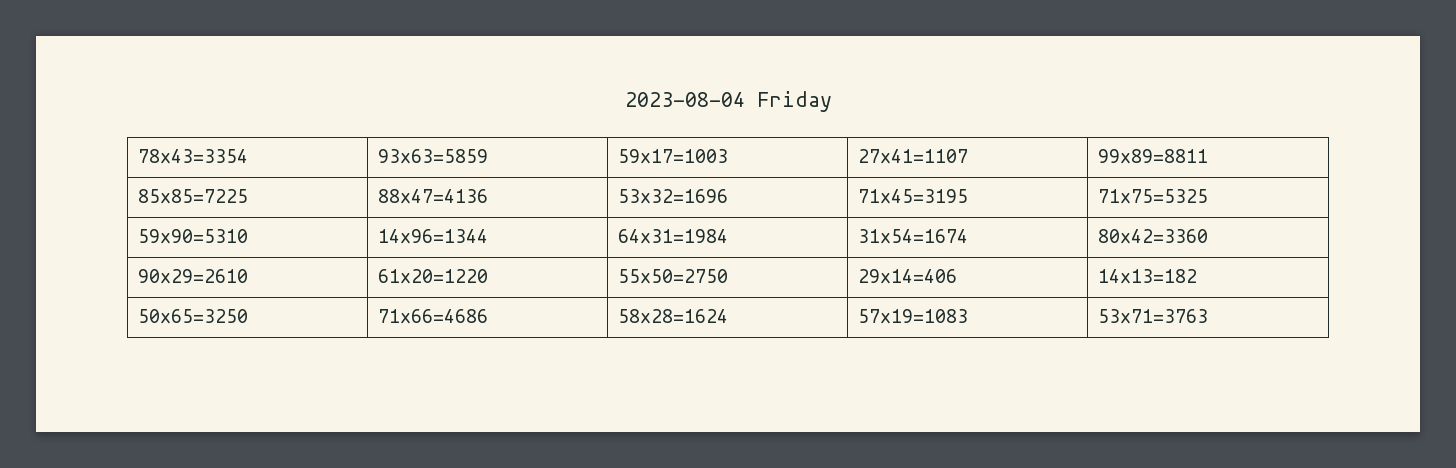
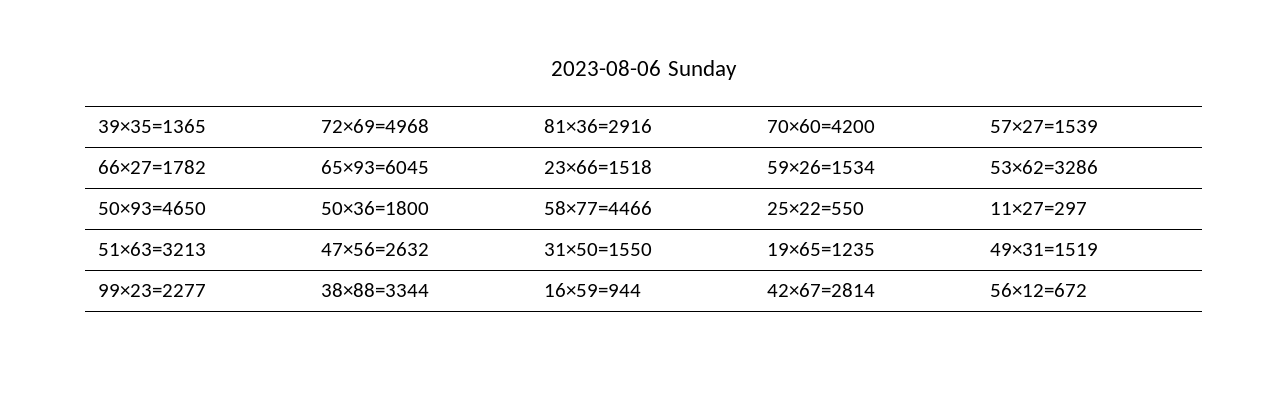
- 2023-08-04 Friday
- 78×43=3354 | 93×63=5859 | 59×17=1003 | 27×41=1107 | 99×89=8811
- 85×85=7225 | 88×47=4136 | 53×32=1696 | 71×45=3195 | 71×75=5325
- 59×90=5310 | 14×96=1344 | 64×31=1984 | 31×54=1674 | 80×42=3360
- 90×29=2610 | 61×20=1220 | 55×50=2750 | 29×14=406 | 14×13=182
- 50×65=3250 | 71×66=4686 | 58×28=1624 | 57×19=1083 | 53×71=3763
+ 2023-08-06 Sunday
+ 39×35=1365 | 72×69=4968 | 81×36=2916 | 70×60=4200 | 57×27=1539
+ 66×27=1782 | 65×93=6045 | 23×66=1518 | 59×26=1534 | 53×62=3286
+ 50×93=4650 | 50×36=1800 | 58×77=4466 | 25×22=550 | 11×27=297
+ 51×63=3213 | 47×56=2632 | 31×50=1550 | 19×65=1235 | 49×31=1519
+ 99×23=2277 | 38×88=3344 | 16×59=944 | 42×67=2814 | 56×12=672

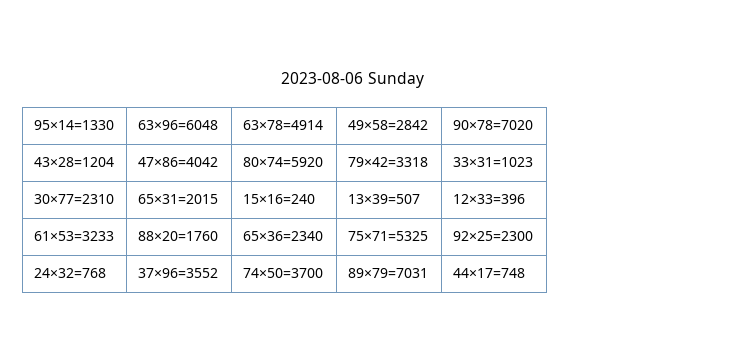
- 39×35=1365 | 72×69=4968 | 81×36=2916 | 70×60=4200 | 57×27=1539
- 66×27=1782 | 65×93=6045 | 23×66=1518 | 59×26=1534 | 53×62=3286
- 50×93=4650 | 50×36=1800 | 58×77=4466 | 25×22=550 | 11×27=297
- 51×63=3213 | 47×56=2632 | 31×50=1550 | 19×65=1235 | 49×31=1519
- 99×23=2277 | 38×88=3344 | 16×59=944 | 42×67=2814 | 56×12=672
+ 95×14=1330 | 63×96=6048 | 63×78=4914 | 49×58=2842 | 90×78=7020
+ 43×28=1204 | 47×86=4042 | 80×74=5920 | 79×42=3318 | 33×31=1023
+ 30×77=2310 | 65×31=2015 | 15×16=240 | 13×39=507 | 12×33=396
+ 61×53=3233 | 88×20=1760 | 65×36=2340 | 75×71=5325 | 92×25=2300
+ 24×32=768 | 37×96=3552 | 74×50=3700 | 89×79=7031 | 44×17=748

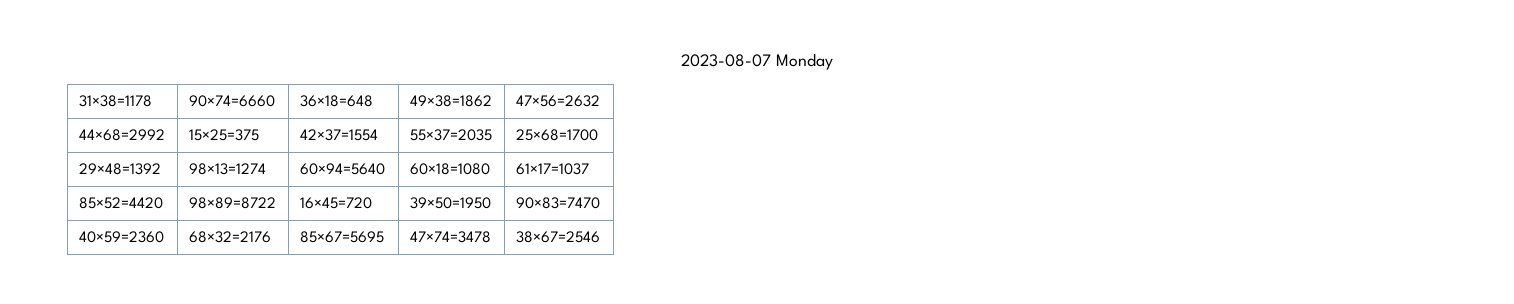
- 2023-08-06 Sunday
- 95×14=1330 | 63×96=6048 | 63×78=4914 | 49×58=2842 | 90×78=7020
- 43×28=1204 | 47×86=4042 | 80×74=5920 | 79×42=3318 | 33×31=1023
- 30×77=2310 | 65×31=2015 | 15×16=240 | 13×39=507 | 12×33=396
- 61×53=3233 | 88×20=1760 | 65×36=2340 | 75×71=5325 | 92×25=2300
- 24×32=768 | 37×96=3552 | 74×50=3700 | 89×79=7031 | 44×17=748
+ 2023-08-07 Monday
+ 31×38=1178 | 90×74=6660 | 36×18=648 | 49×38=1862 | 47×56=2632
+ 44×68=2992 | 15×25=375 | 42×37=1554 | 55×37=2035 | 25×68=1700
+ 29×48=1392 | 98×13=1274 | 60×94=5640 | 60×18=1080 | 61×17=1037
+ 85×52=4420 | 98×89=8722 | 16×45=720 | 39×50=1950 | 90×83=7470
+ 40×59=2360 | 68×32=2176 | 85×67=5695 | 47×74=3478 | 38×67=2546

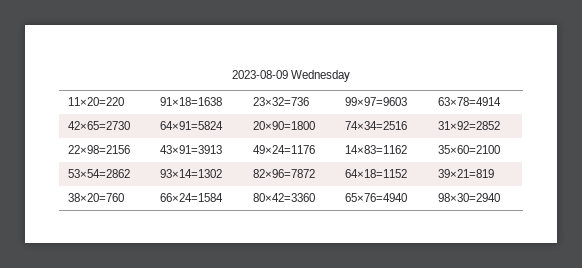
- 2023-08-07 Monday
- 31×38=1178 | 90×74=6660 | 36×18=648 | 49×38=1862 | 47×56=2632
- 44×68=2992 | 15×25=375 | 42×37=1554 | 55×37=2035 | 25×68=1700
- 29×48=1392 | 98×13=1274 | 60×94=5640 | 60×18=1080 | 61×17=1037
- 85×52=4420 | 98×89=8722 | 16×45=720 | 39×50=1950 | 90×83=7470
- 40×59=2360 | 68×32=2176 | 85×67=5695 | 47×74=3478 | 38×67=2546
+ 2023-08-09 Wednesday
+ 11×20=220 | 91×18=1638 | 23×32=736 | 99×97=9603 | 63×78=4914
+ 42×65=2730 | 64×91=5824 | 20×90=1800 | 74×34=2516 | 31×92=2852
+ 22×98=2156 | 43×91=3913 | 49×24=1176 | 14×83=1162 | 35×60=2100
+ 53×54=2862 | 93×14=1302 | 82×96=7872 | 64×18=1152 | 39×21=819
+ 38×20=760 | 66×24=1584 | 80×42=3360 | 65×76=4940 | 98×30=2940

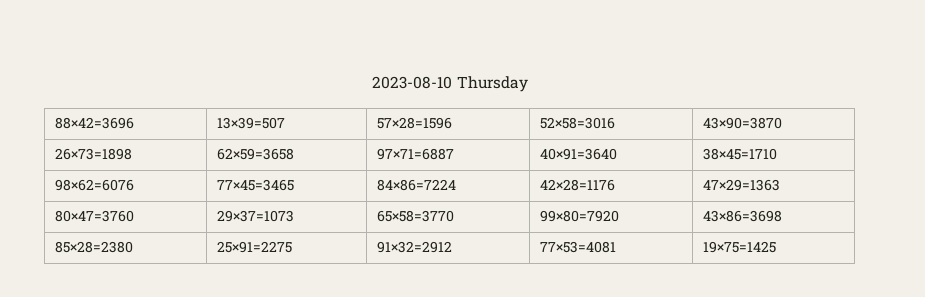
- 2023-08-09 Wednesday
- 11×20=220 | 91×18=1638 | 23×32=736 | 99×97=9603 | 63×78=4914
- 42×65=2730 | 64×91=5824 | 20×90=1800 | 74×34=2516 | 31×92=2852
- 22×98=2156 | 43×91=3913 | 49×24=1176 | 14×83=1162 | 35×60=2100
- 53×54=2862 | 93×14=1302 | 82×96=7872 | 64×18=1152 | 39×21=819
- 38×20=760 | 66×24=1584 | 80×42=3360 | 65×76=4940 | 98×30=2940
+ 2023-08-10 Thursday
+ 88×42=3696 | 13×39=507 | 57×28=1596 | 52×58=3016 | 43×90=3870
+ 26×73=1898 | 62×59=3658 | 97×71=6887 | 40×91=3640 | 38×45=1710
+ 98×62=6076 | 77×45=3465 | 84×86=7224 | 42×28=1176 | 47×29=1363
+ 80×47=3760 | 29×37=1073 | 65×58=3770 | 99×80=7920 | 43×86=3698
+ 85×28=2380 | 25×91=2275 | 91×32=2912 | 77×53=4081 | 19×75=1425

